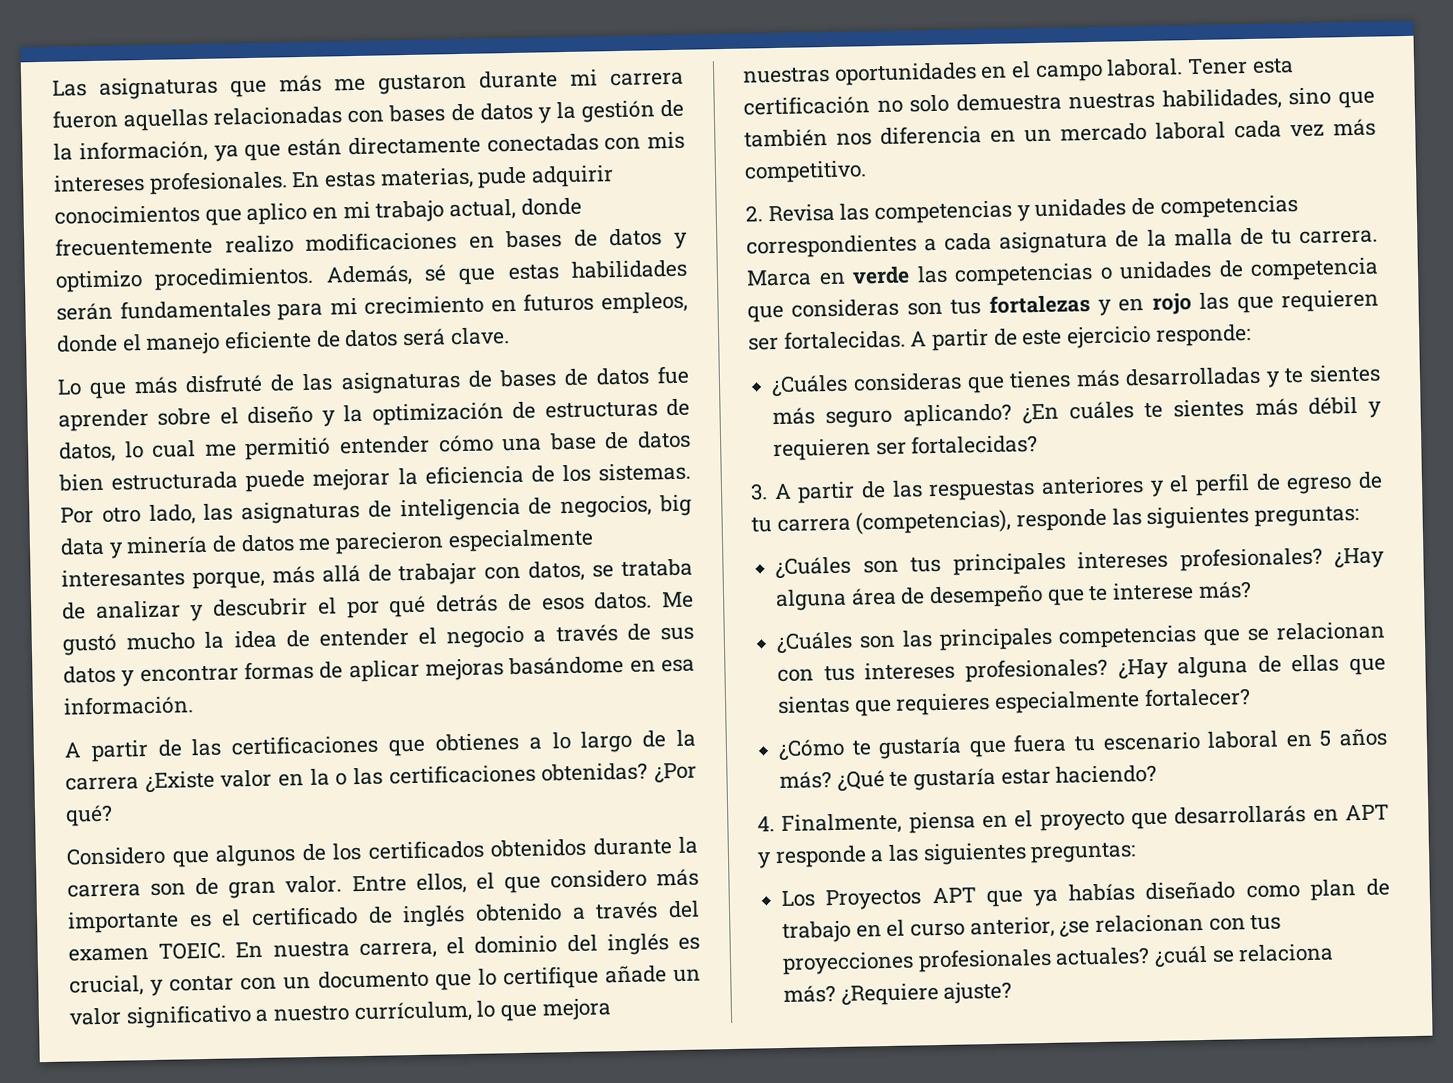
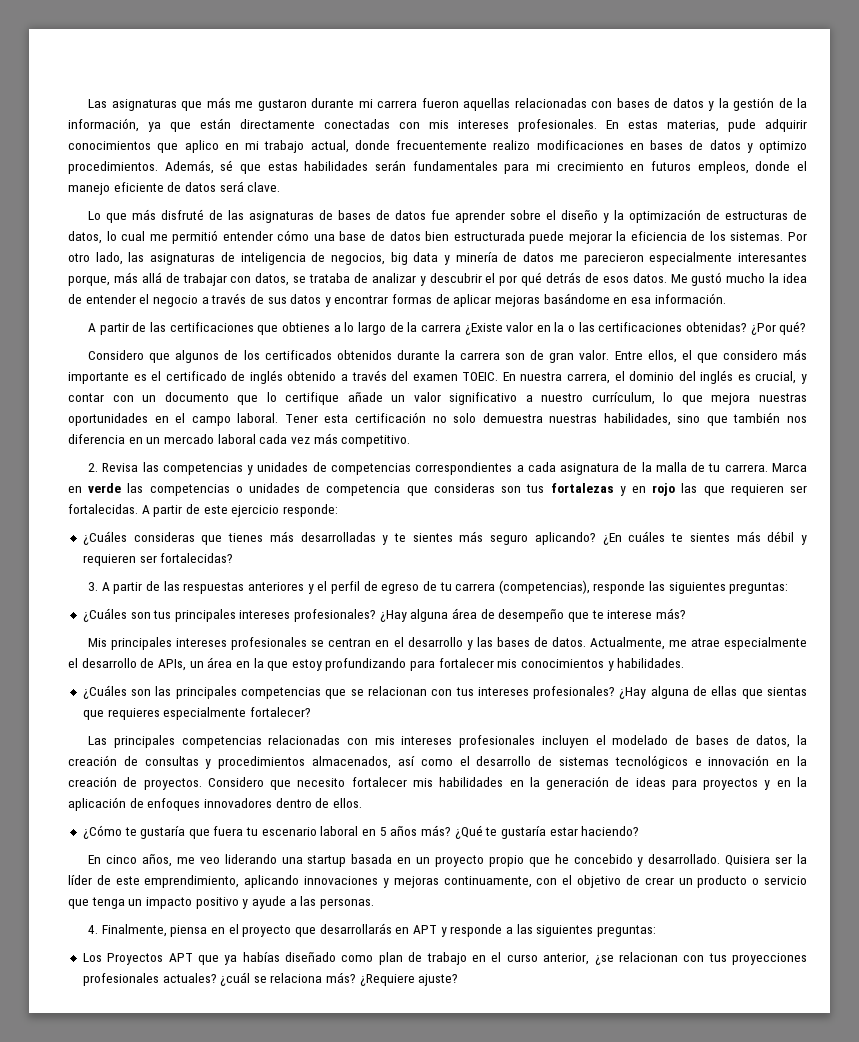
+ Mis principales intereses profesionales se centran en el desarrollo y las bases de datos. Actualmente, me atrae especialmente el desarrollo de APIs, un área en la que estoy profundizando para fortalecer mis conocimientos y habilidades.
+ Las principales competencias relacionadas con mis intereses profesionales incluyen el modelado de bases de datos, la creación de consultas y procedimientos almacenados, así como el desarrollo de sistemas tecnológicos e innovación en la creación de proyectos. Considero que necesito fortalecer mis habilidades en la generación de ideas para proyectos y en la aplicación de enfoques innovadores dentro de ellos.
+ En cinco años, me veo liderando una startup basada en un proyecto propio que he concebido y desarrollado. Quisiera ser la líder de este emprendimiento, aplicando innovaciones y mejoras continuamente, con el objetivo de crear un producto o servicio que tenga un impacto positivo y ayude a las personas.

